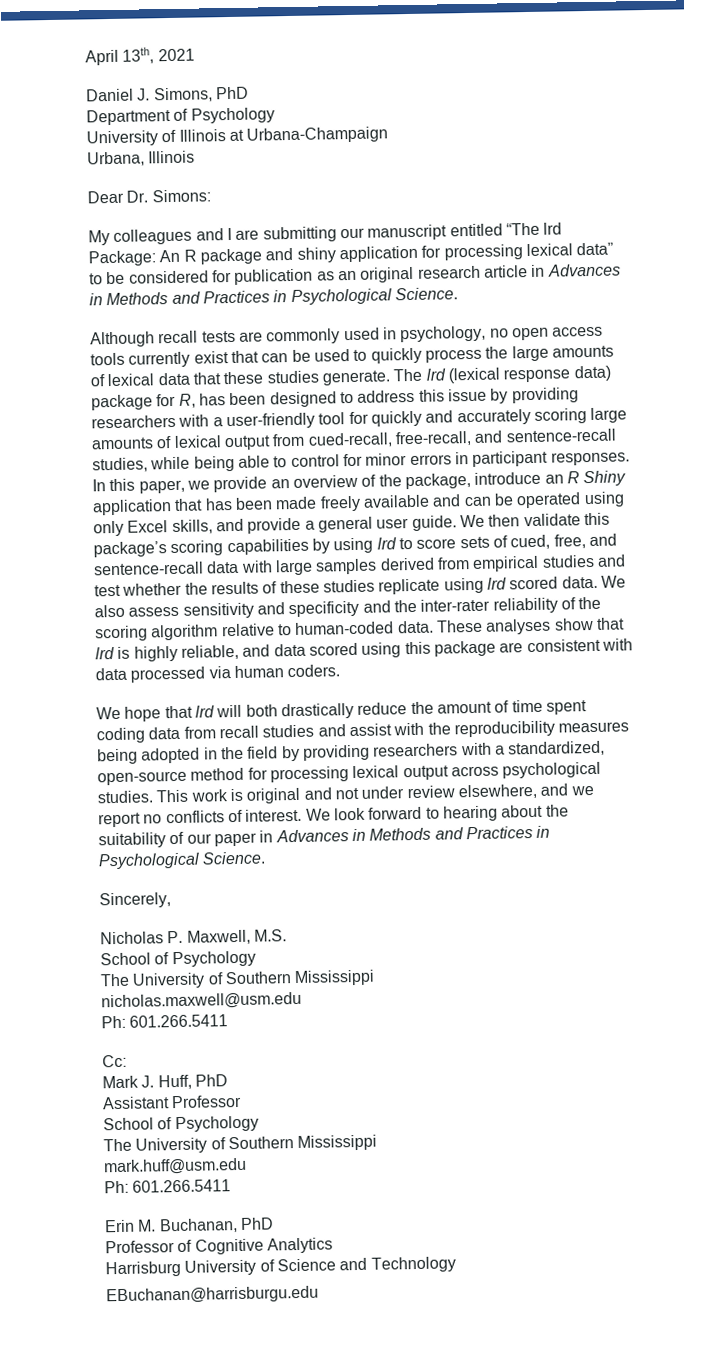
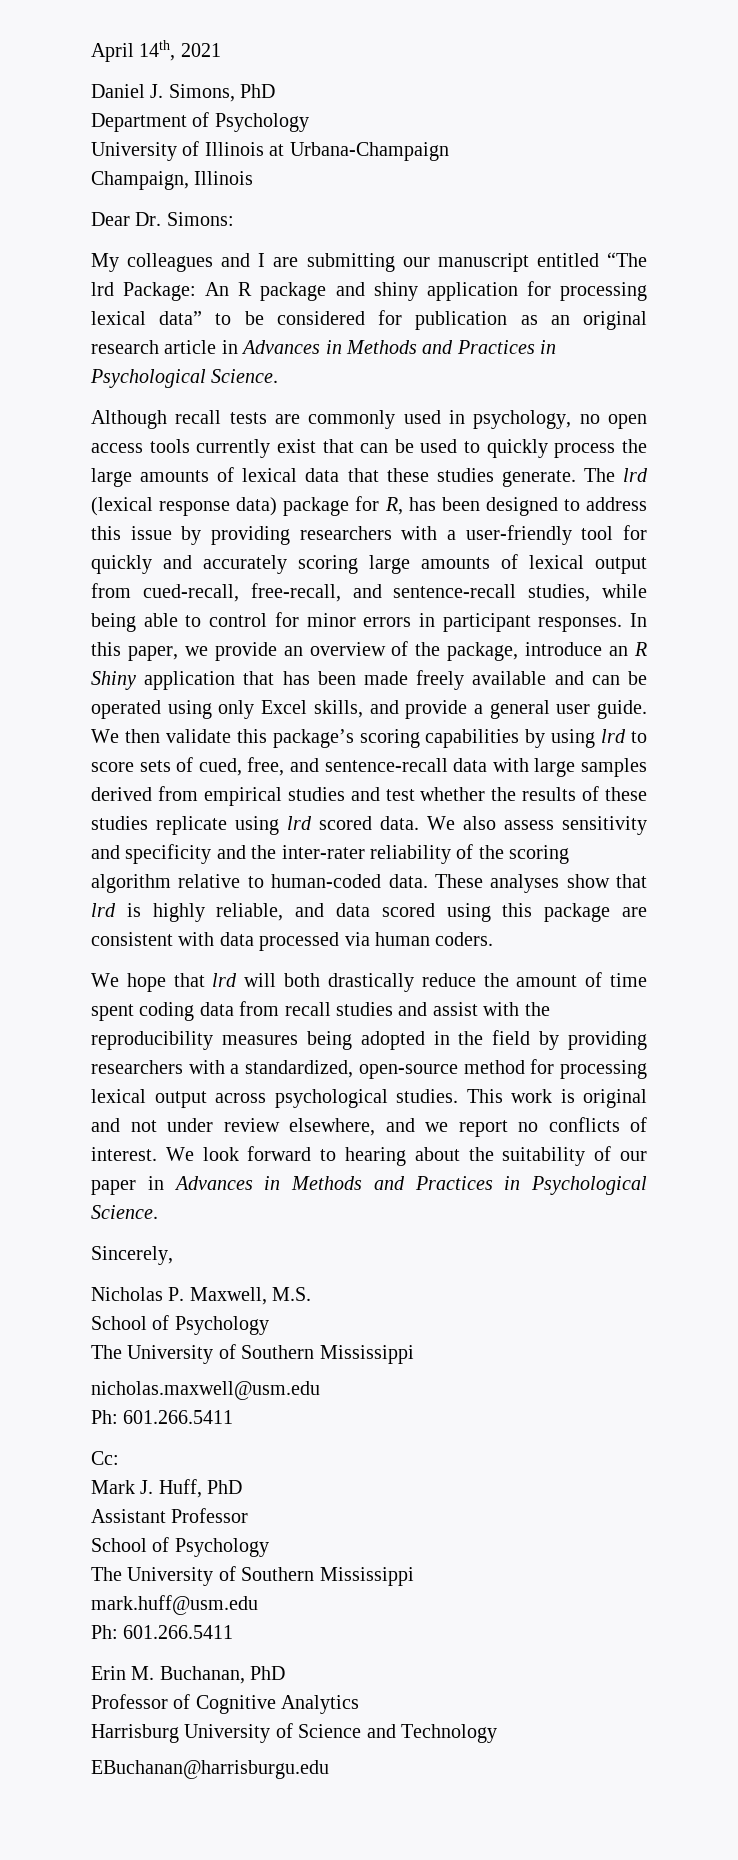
- April 13th, 2021
+ April 14th, 2021
- Urbana, Illinois
+ Champaign, Illinois

